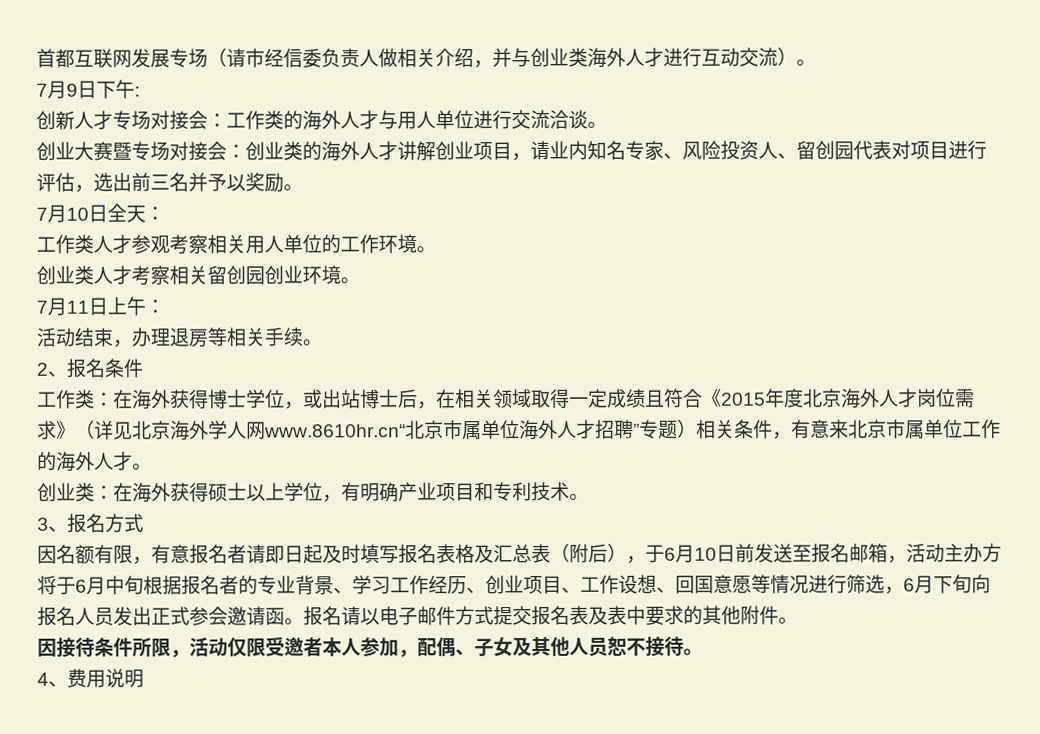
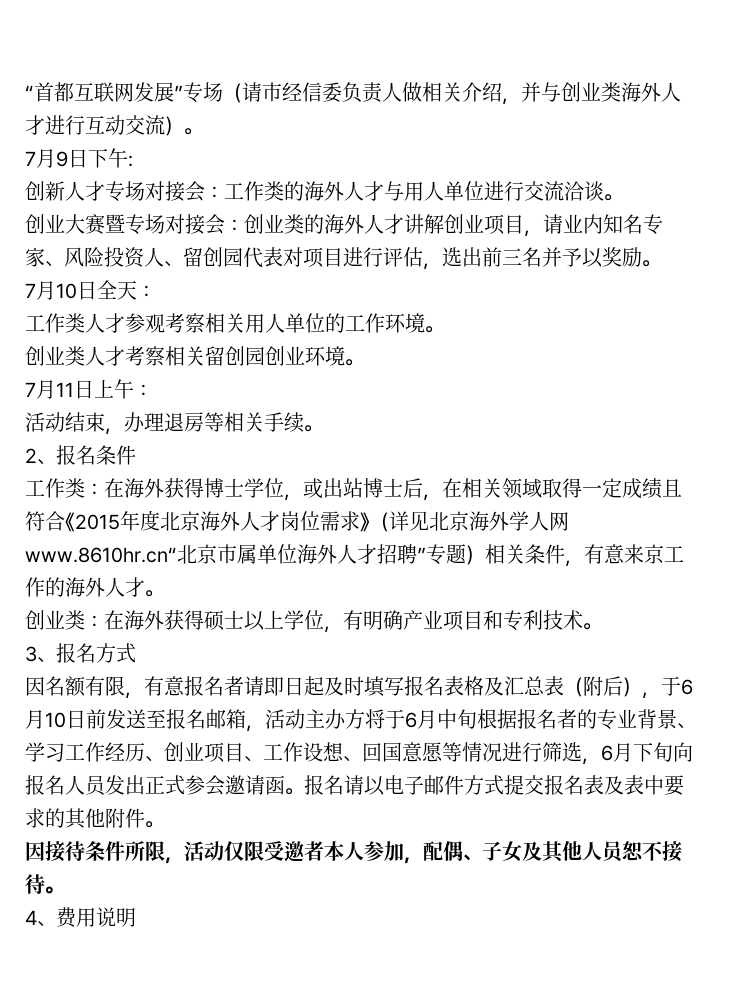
- 首都互联网发展专场（请市经信委负责人做相关介绍，并与创业类海外人才进行互动交流）。
+ “首都互联网发展”专场（请市经信委负责人做相关介绍，并与创业类海外人才进行互动交流）。
- 工作类：在海外获得博士学位，或出站博士后，在相关领域取得一定成绩且符合《2015年度北京海外人才岗位需求》（详见北京海外学人网www.8610hr.cn“北京市属单位海外人才招聘”专题）相关条件，有意来北京市属单位工作的海外人才。
+ 工作类：在海外获得博士学位，或出站博士后，在相关领域取得一定成绩且符合《2015年度北京海外人才岗位需求》（详见北京海外学人网www.8610hr.cn“北京市属单位海外人才招聘”专题）相关条件，有意来京工作的海外人才。

